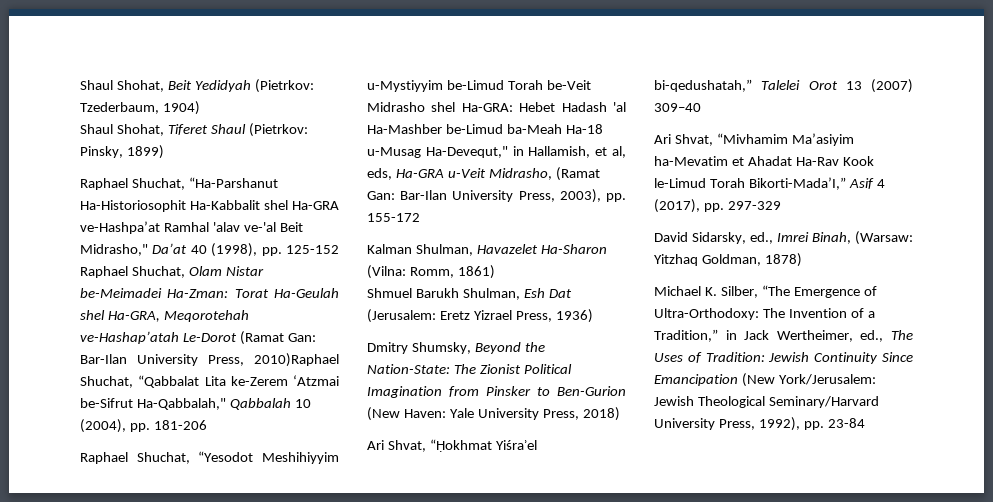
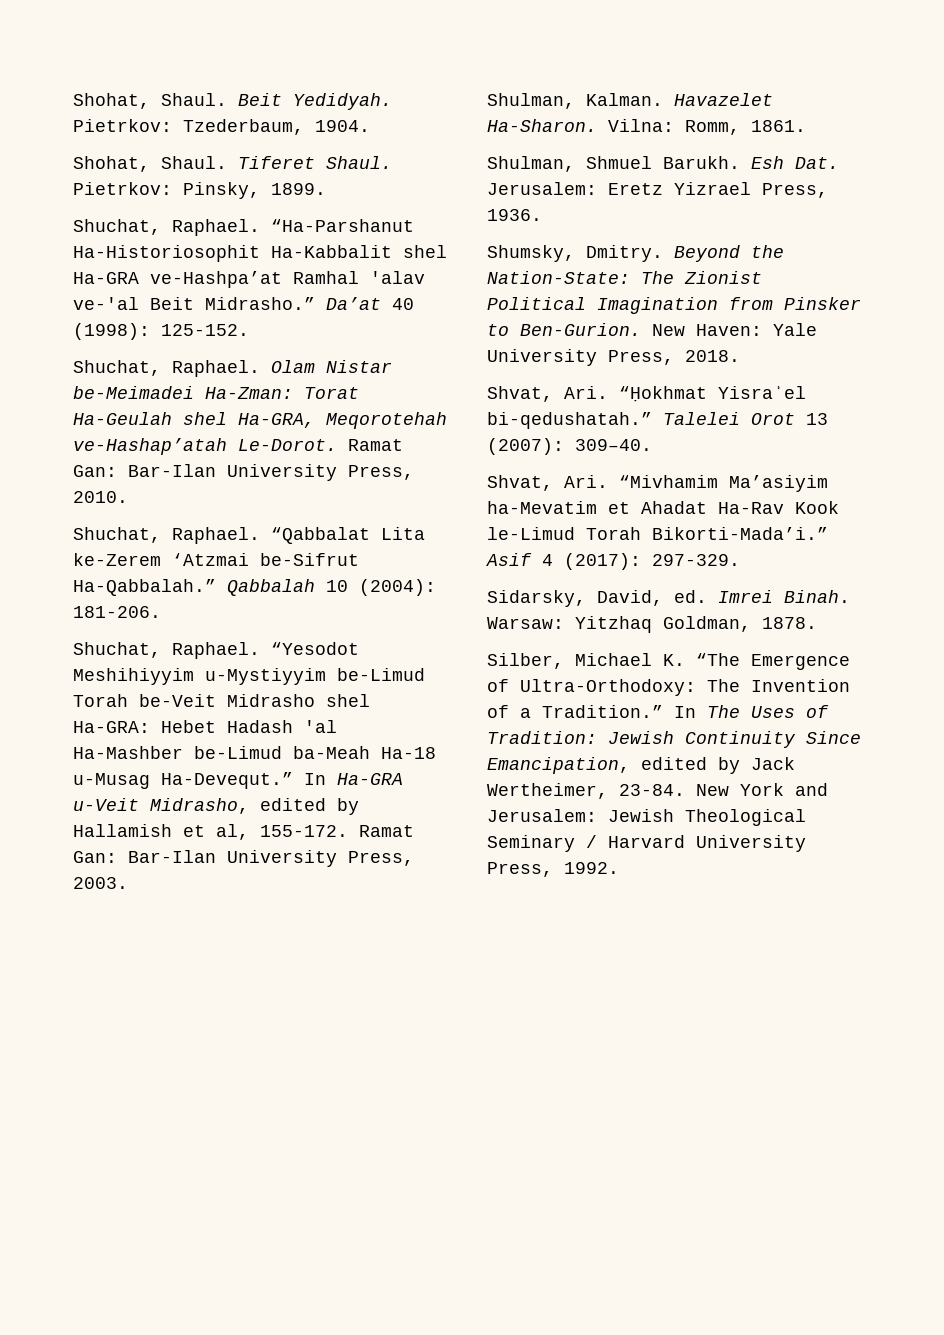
- Shaul Shohat, Beit Yedidyah (Pietrkov: Tzederbaum, 1904)
- Shaul Shohat, Tiferet Shaul (Pietrkov: Pinsky, 1899)
- Raphael Shuchat, “Ha-Parshanut Ha-Historiosophit Ha-Kabbalit shel Ha-GRA ve-Hashpa’at Ramhal 'alav ve-'al Beit Midrasho," Da’at 40 (1998), pp. 125-152 Raphael Shuchat, Olam Nistar be-Meimadei Ha-Zman:
+ Shohat, Shaul. Beit Yedidyah. Pietrkov: Tzederbaum, 1904.
+ Shohat, Shaul. Tiferet Shaul. Pietrkov: Pinsky, 1899.
+ Shuchat, Raphael. “Ha-Parshanut Ha-Historiosophit Ha-Kabbalit shel Ha-GRA ve-Hashpa’at Ramhal 'alav ve-'al Beit Midrasho.” Da’at 40 (1998): 125-152.
+ Shuchat, Raphael. Olam Nistar be-Meimadei Ha-Zman:
- Torat Ha-Geulah shel Ha-GRA, Meqorotehah ve-Hashap’atah Le-Dorot (Ramat Gan: Bar-Ilan University Press, 2010)Raphael Shuchat, “Qabbalat Lita ke-Zerem ‘Atzmai be-Sifrut Ha-Qabbalah," Qabbalah 10 (2004), pp. 181-206
- Raphael Shuchat, “Yesodot Meshihiyyim u-Mystiyyim be-Limud Torah be-Veit Midrasho shel Ha-GRA:
+ Torat Ha-Geulah shel Ha-GRA, Meqorotehah ve-Hashap’atah Le-Dorot. Ramat Gan: Bar-Ilan University Press, 2010.
+ Shuchat, Raphael. “Qabbalat Lita ke-Zerem ‘Atzmai be-Sifrut Ha-Qabbalah.” Qabbalah 10 (2004): 181-206.
+ Shuchat, Raphael. “Yesodot Meshihiyyim u-Mystiyyim be-Limud Torah be-Veit Midrasho shel Ha-GRA:
- Hebet Hadash 'al Ha-Mashber be-Limud ba-Meah Ha-18 u-Musag Ha-Devequt," in Hallamish, et al, eds, Ha-GRA u-Veit Midrasho, (Ramat Gan: Bar-Ilan University Press, 2003), pp. 155-172
- Kalman Shulman, Havazelet Ha-Sharon (Vilna: Romm, 1861)
- Shmuel Barukh Shulman, Esh Dat (Jerusalem: Eretz Yizrael Press, 1936)
- Dmitry Shumsky, Beyond the Nation-State:
+ Hebet Hadash 'al Ha-Mashber be-Limud ba-Meah Ha-18 u-Musag Ha-Devequt.” In Ha-GRA u-Veit Midrasho, edited by Hallamish et al, 155-172. Ramat Gan: Bar-Ilan University Press, 2003.
+ Shulman, Kalman. Havazelet Ha-Sharon. Vilna: Romm, 1861.
+ Shulman, Shmuel Barukh. Esh Dat. Jerusalem: Eretz Yizrael Press, 1936.
+ Shumsky, Dmitry. Beyond the Nation-State:
- The Zionist Political Imagination from Pinsker to Ben-Gurion (New Haven:
+ The Zionist Political Imagination from Pinsker to Ben-Gurion. New Haven:
- Yale University Press, 2018)
- Ari Shvat, “Ḥokhmat Yiśraʾel bi-qedushatah,” Talelei Orot 13 (2007) 309–40
- Ari Shvat, “Mivhamim Ma’asiyim ha-Mevatim et Ahadat Ha-Rav Kook le-Limud Torah Bikorti-Mada’I,” Asif 4 (2017), pp. 297-329
- David Sidarsky, ed., Imrei Binah, (Warsaw: Yitzhaq Goldman, 1878)
- Michael K. Silber, “The Emergence of Ultra-Orthodoxy:
+ Yale University Press, 2018.
+ Shvat, Ari. “Ḥokhmat Yisraʾel bi-qedushatah.” Talelei Orot 13 (2007): 309–40.
+ Shvat, Ari. “Mivhamim Ma’asiyim ha-Mevatim et Ahadat Ha-Rav Kook le-Limud Torah Bikorti-Mada’i.” Asif 4 (2017): 297-329.
+ Sidarsky, David, ed. Imrei Binah. Warsaw: Yitzhaq Goldman, 1878.
+ Silber, Michael K. “The Emergence of Ultra-Orthodoxy:
- The Invention of a Tradition,” in Jack Wertheimer, ed., The Uses of Tradition:
+ The Invention of a Tradition.” In The Uses of Tradition:
- Jewish Continuity Since Emancipation (New York/Jerusalem: Jewish Theological Seminary/Harvard University Press, 1992), pp. 23-84
+ Jewish Continuity Since Emancipation, edited by Jack Wertheimer, 23-84. New York and Jerusalem: Jewish Theological Seminary / Harvard University Press, 1992.

